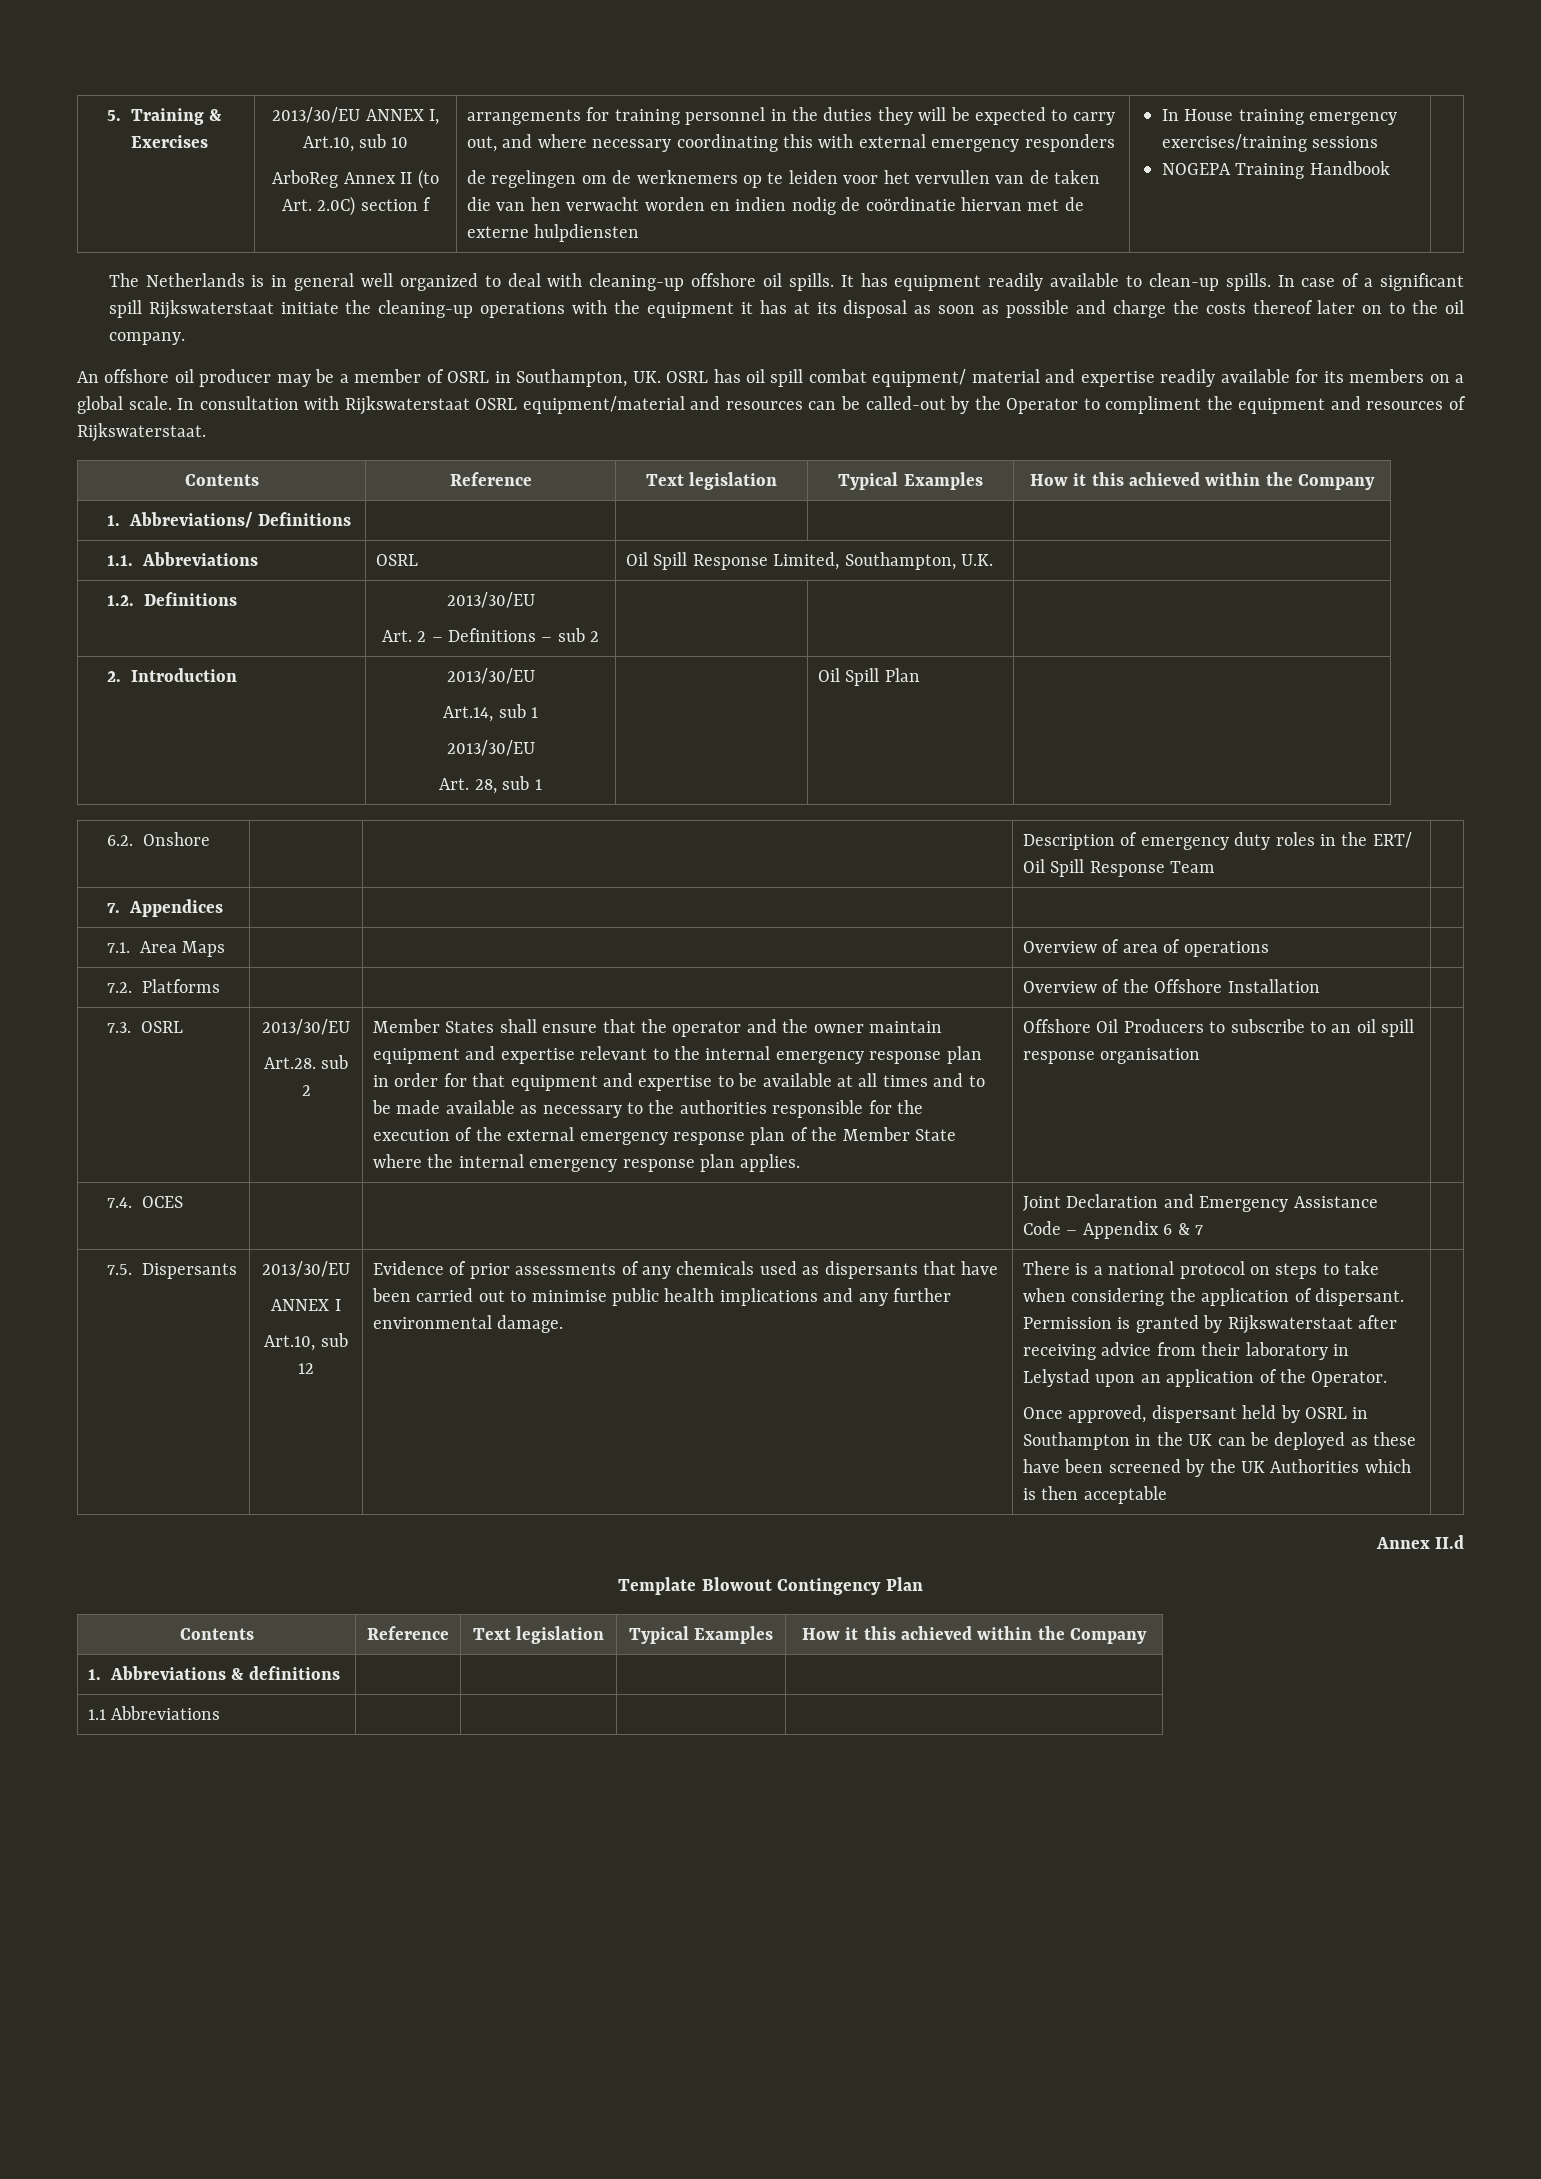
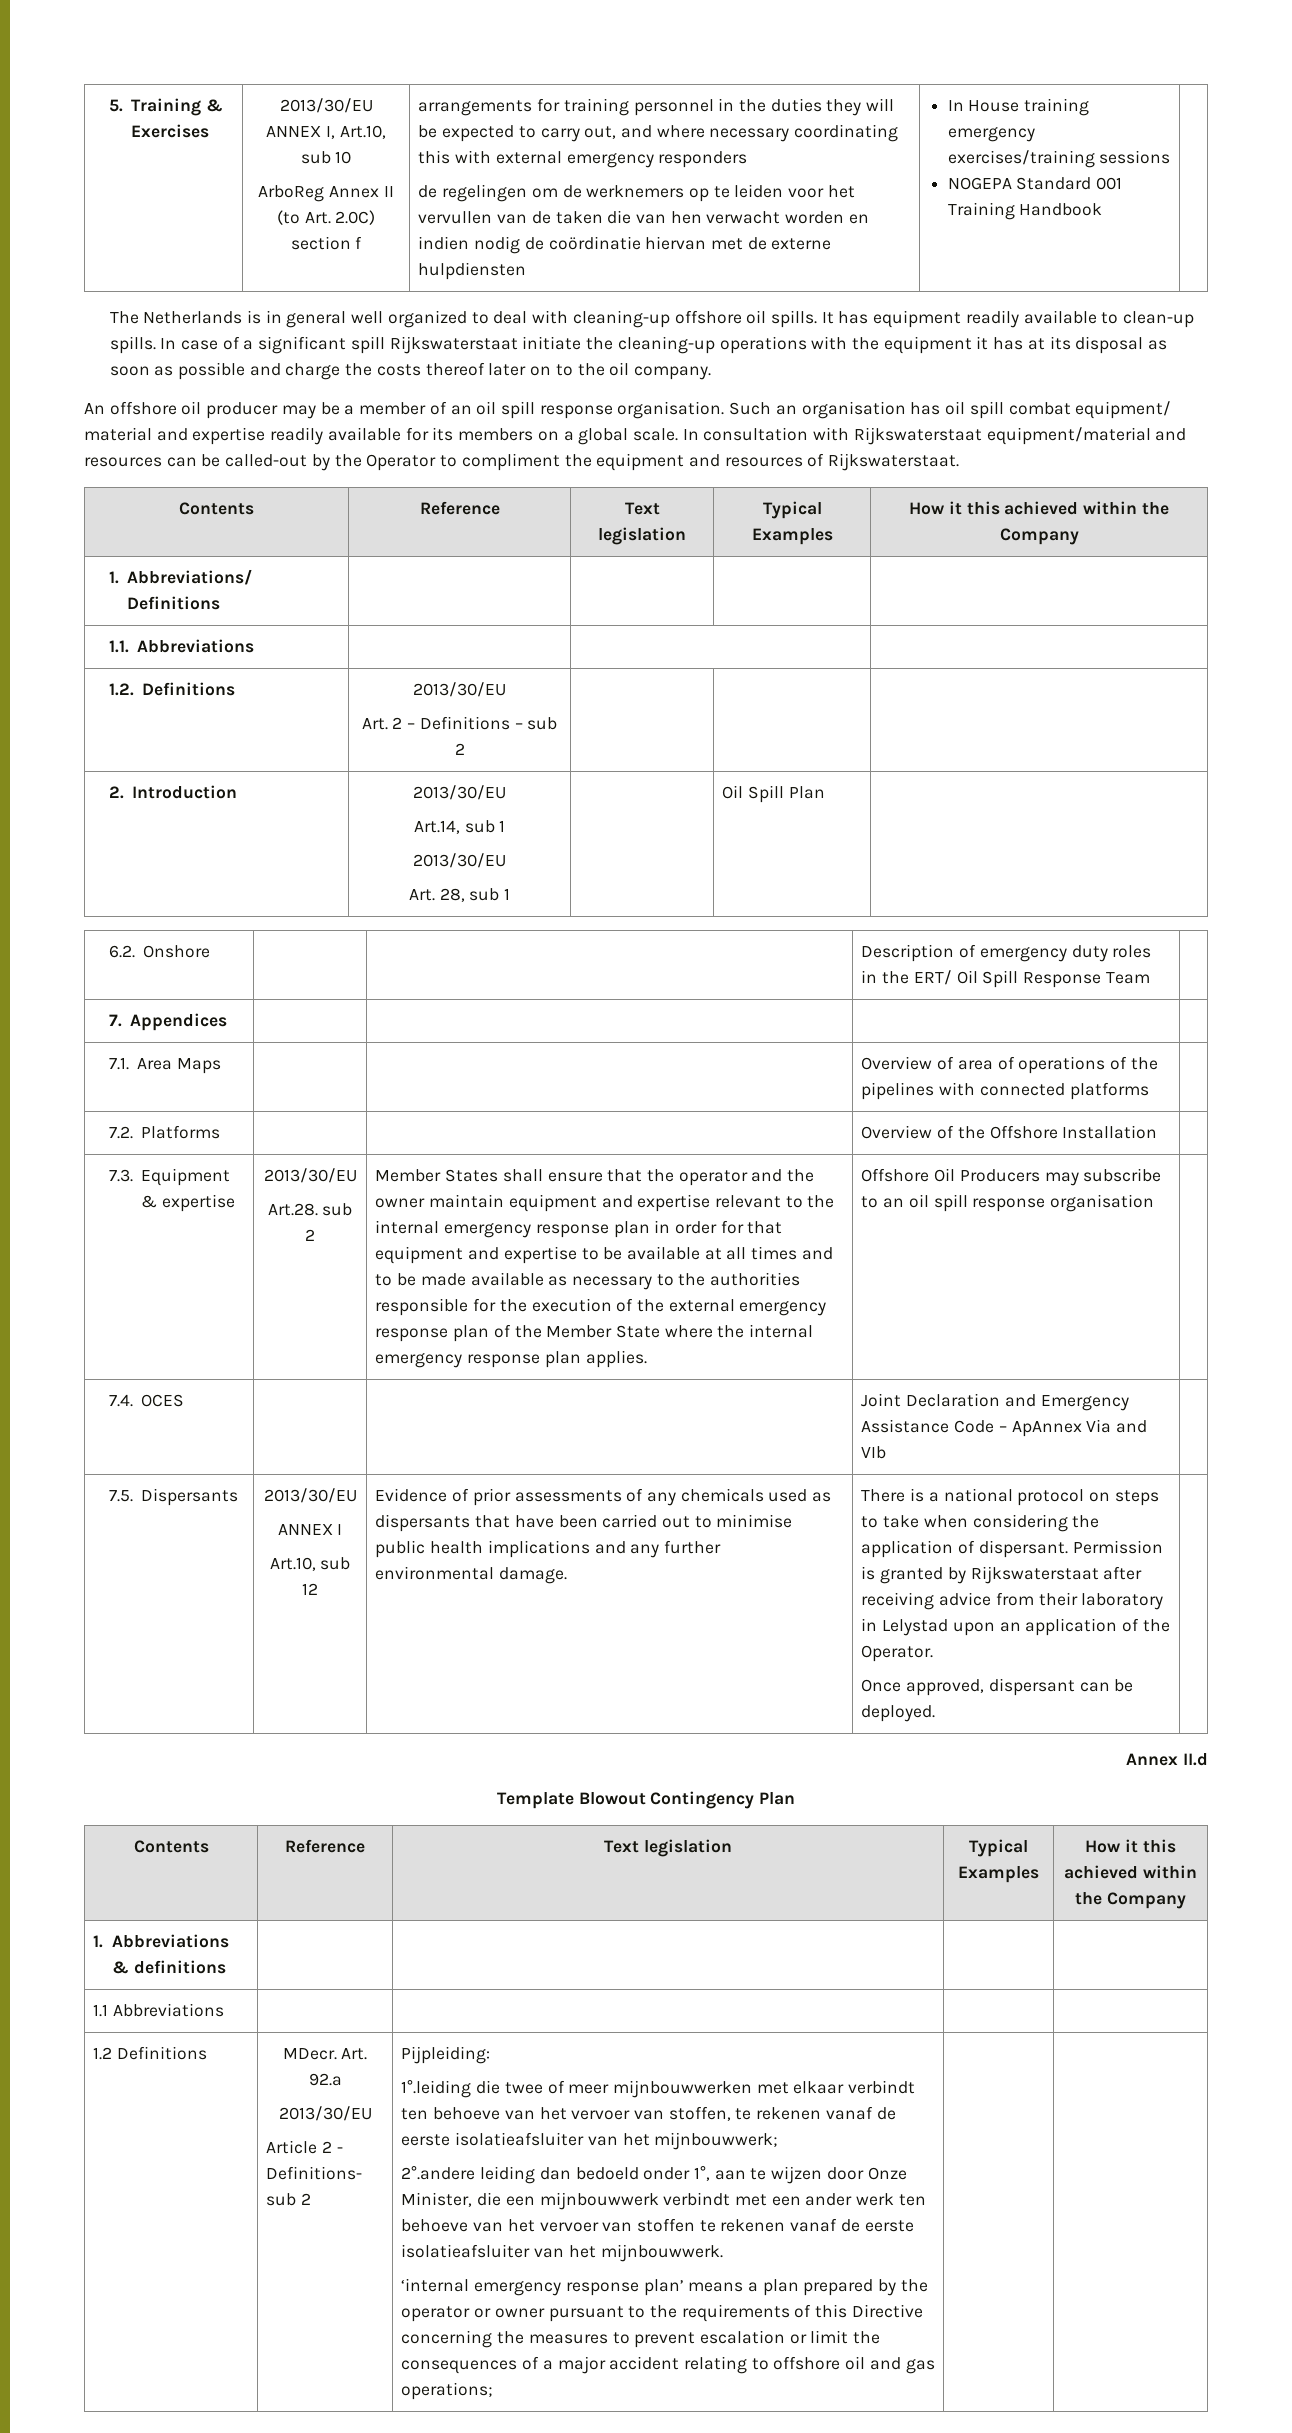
- NOGEPA Training Handbook
+ NOGEPA Standard 001 Training Handbook
- An offshore oil producer may be a member of OSRL in Southampton, UK. OSRL has oil spill combat equipment/ material and expertise readily available for its members on a global scale.
+ An offshore oil producer may be a member of an oil spill response organisation. Such an organisation has oil spill combat equipment/ material and expertise readily available for its members on a global scale.
- In consultation with Rijkswaterstaat OSRL equipment/material and resources can be called-out by the Operator to compliment the equipment and resources of Rijkswaterstaat.
+ In consultation with Rijkswaterstaat equipment/material and resources can be called-out by the Operator to compliment the equipment and resources of Rijkswaterstaat.
- 1.1. Abbreviations | OSRL | Oil Spill Response Limited, Southampton, U.K. |
+ 1.1. Abbreviations | | |
- 7.1. Area Maps | | | Overview of area of operations |
+ 7.1. Area Maps | | | Overview of area of operations of the pipelines with connected platforms |
- 7.3. OSRL
+ 7.3. Equipment & expertise
- Offshore Oil Producers to subscribe to an oil spill response organisation
+ Offshore Oil Producers may subscribe to an oil spill response organisation
- 7.4. OCES | | | Joint Declaration and Emergency Assistance Code – Appendix 6 & 7 |
+ 7.4. OCES | | | Joint Declaration and Emergency Assistance Code – ApAnnex Via and VIb |
- Once approved, dispersant held by OSRL in Southampton in the UK can be deployed as these have been screened by the UK Authorities which is then acceptable
+ Once approved, dispersant can be deployed.
+ 1.2 Definitions | MDecr. Art. 92.a
+ 2013/30/EU
+ Article 2 - Definitions- sub 2 | Pijpleiding:
+ 1°.leiding die twee of meer mijnbouwwerken met elkaar verbindt ten behoeve van het vervoer van stoffen, te rekenen vanaf de eerste isolatieafsluiter van het mijnbouwwerk;
+ 2°.andere leiding dan bedoeld onder 1°, aan te wijzen door Onze Minister, die een mijnbouwwerk verbindt met een ander werk ten behoeve van het vervoer van stoffen te rekenen vanaf de eerste isolatieafsluiter van het mijnbouwwerk.
+ ‘internal emergency response plan’ means a plan prepared by the operator or owner pursuant to the requirements of this Directive concerning the measures to prevent escalation or limit the consequences of a major accident relating to offshore oil and gas operations;

